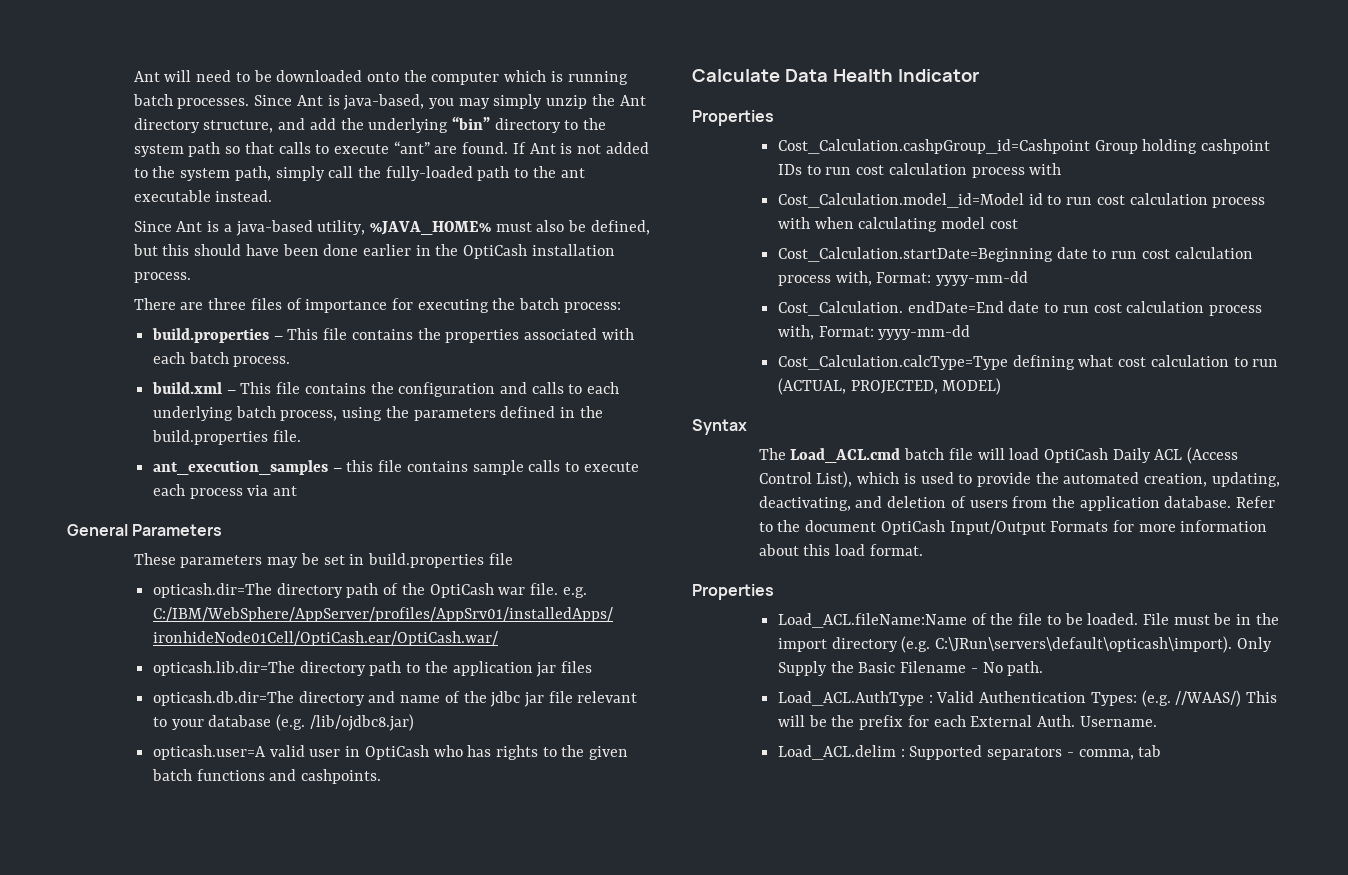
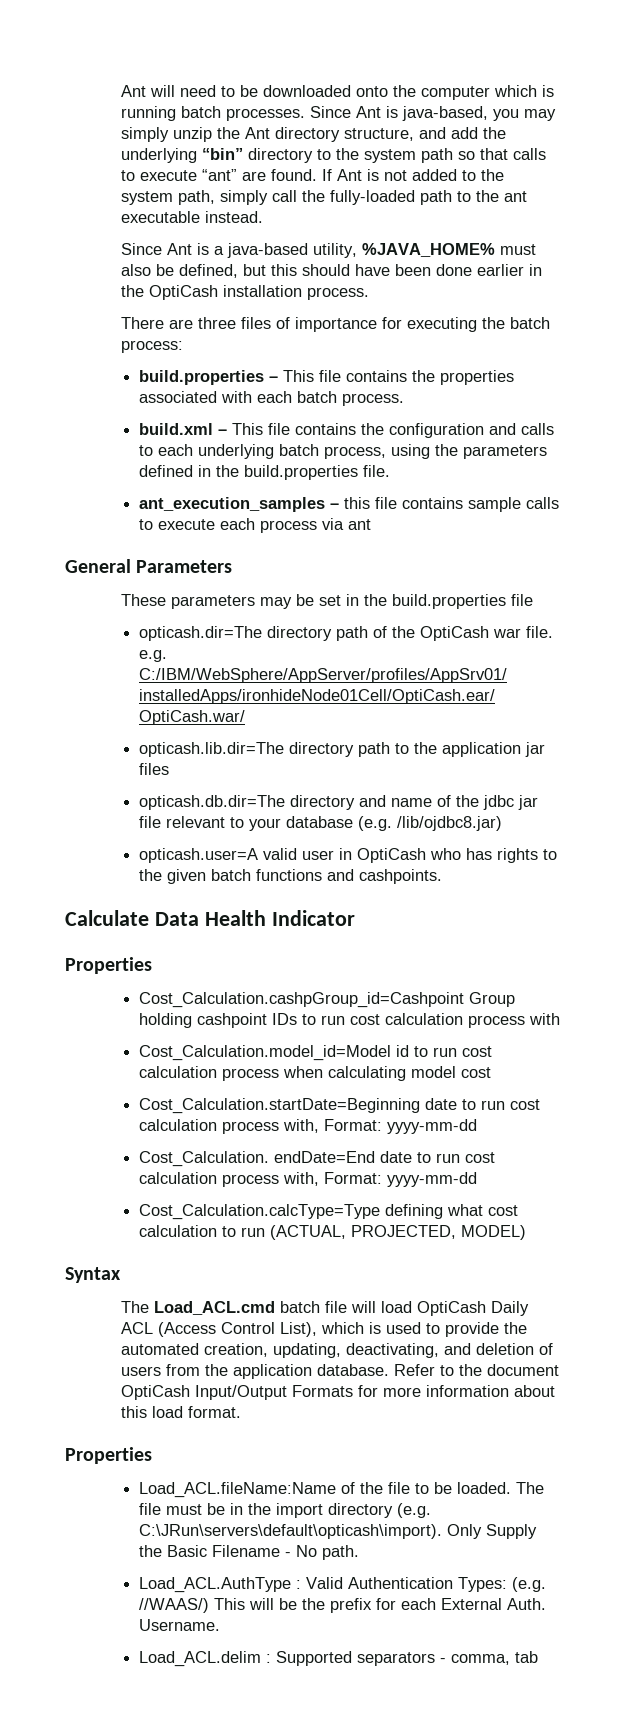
- These parameters may be set in build.properties file
+ These parameters may be set in the build.properties file
- Cost_Calculation.model_id=Model id to run cost calculation process with when calculating model cost
+ Cost_Calculation.model_id=Model id to run cost calculation process when calculating model cost
- File must be in the import directory (e.g. C:\JRun\servers\default\opticash\import).
+ The file must be in the import directory (e.g. C:\JRun\servers\default\opticash\import).

